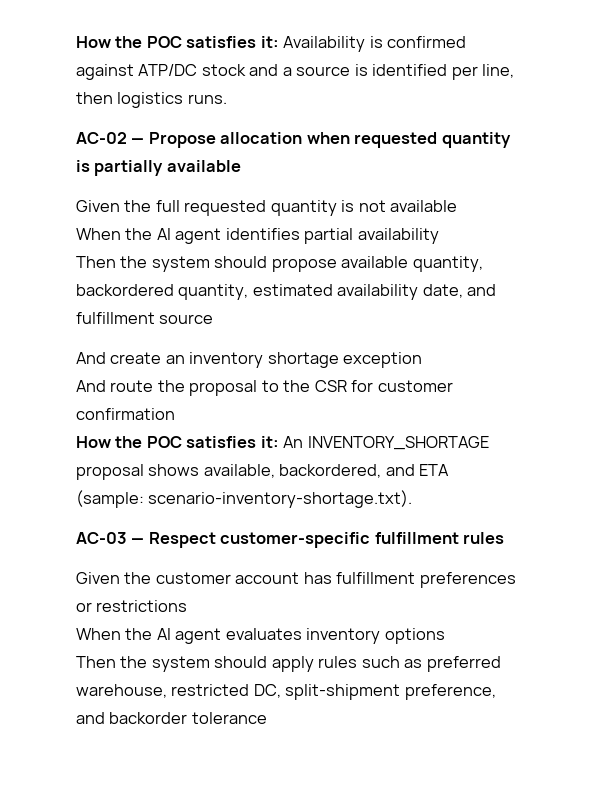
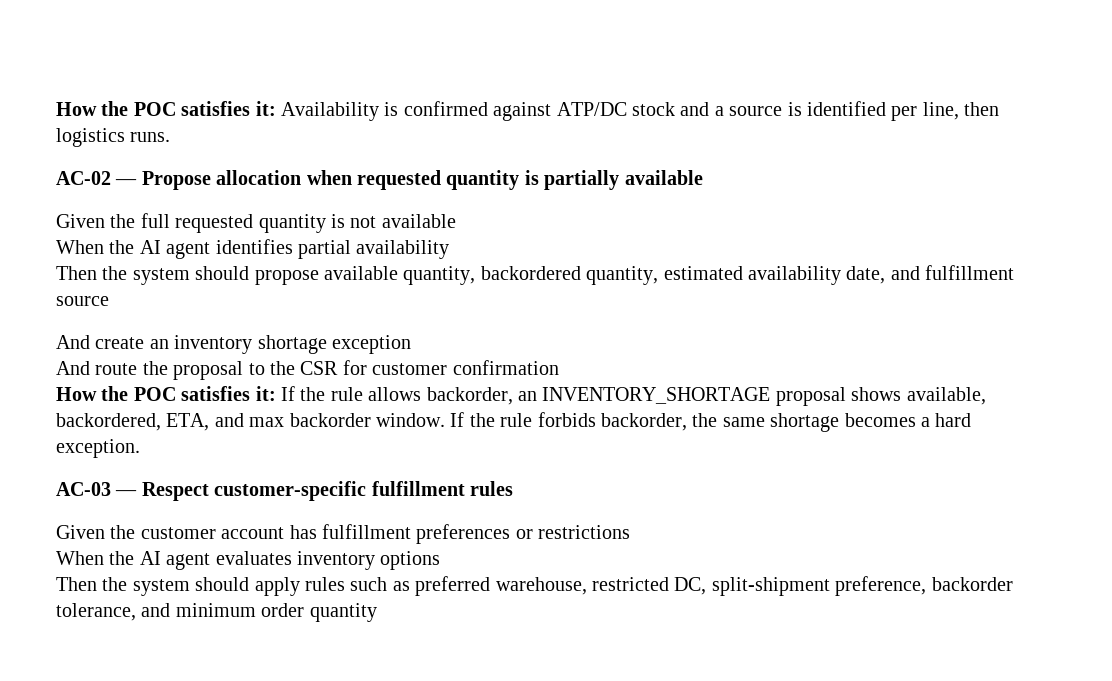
- How the POC satisfies it: An INVENTORY_SHORTAGE proposal shows available, backordered, and ETA (sample: scenario-inventory-shortage.txt).
+ How the POC satisfies it: If the rule allows backorder, an INVENTORY_SHORTAGE proposal shows available, backordered, ETA, and max backorder window. If the rule forbids backorder, the same shortage becomes a hard exception.
- Then the system should apply rules such as preferred warehouse, restricted DC, split-shipment preference, and backorder tolerance
+ Then the system should apply rules such as preferred warehouse, restricted DC, split-shipment preference, backorder tolerance, and minimum order quantity

